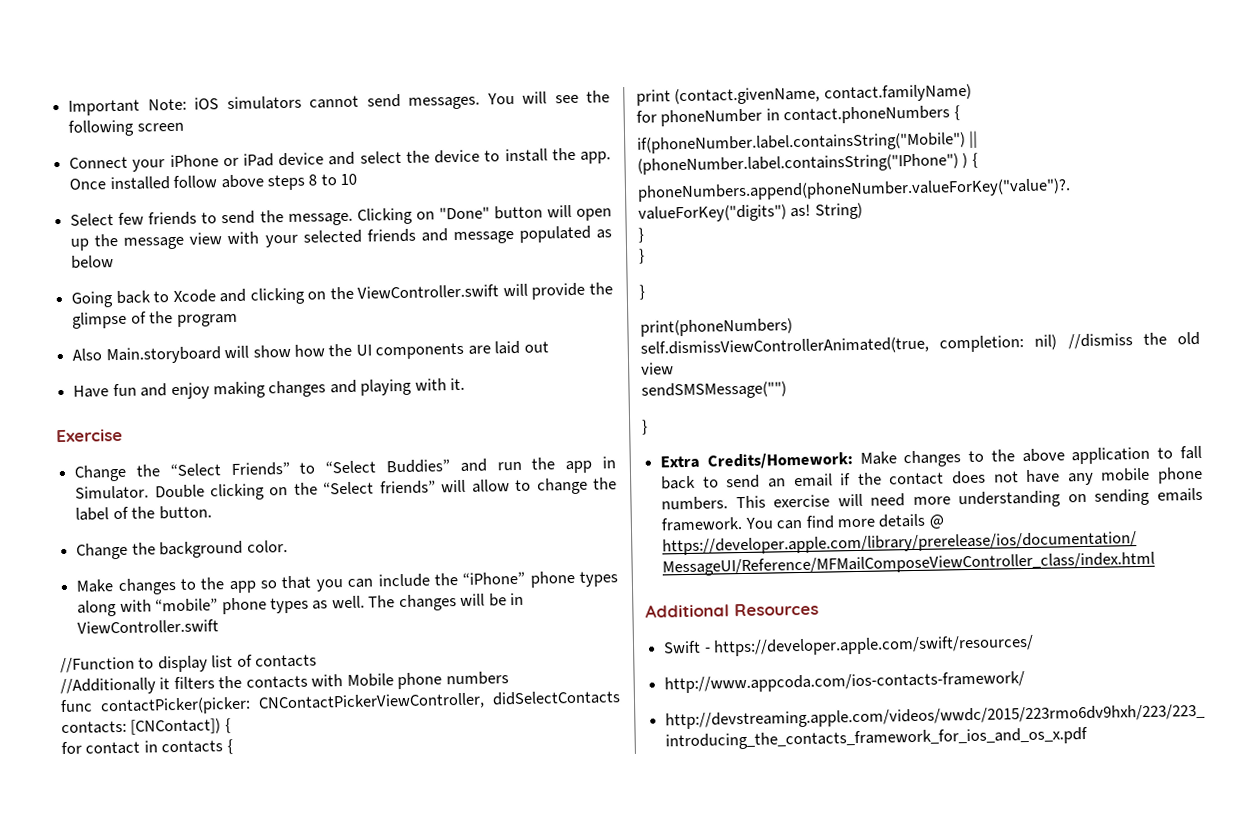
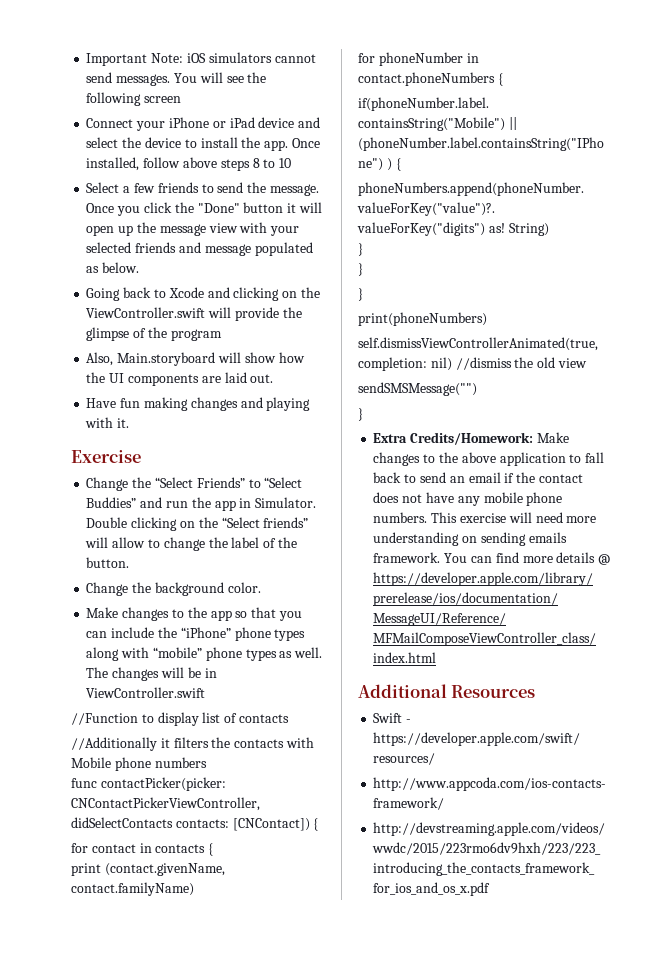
- Once installed follow above steps 8 to 10
+ Once installed, follow above steps 8 to 10
- Select few friends to send the message.
+ Select a few friends to send the message.
- Clicking on "Done" button will open up the message view with your selected friends and message populated as below
+ Once you click the "Done" button it will open up the message view with your selected friends and message populated as below.
- Also Main.storyboard will show how the UI components are laid out
+ Also, Main.storyboard will show how the UI components are laid out.
- Have fun and enjoy making changes and playing with it.
+ Have fun making changes and playing with it.

